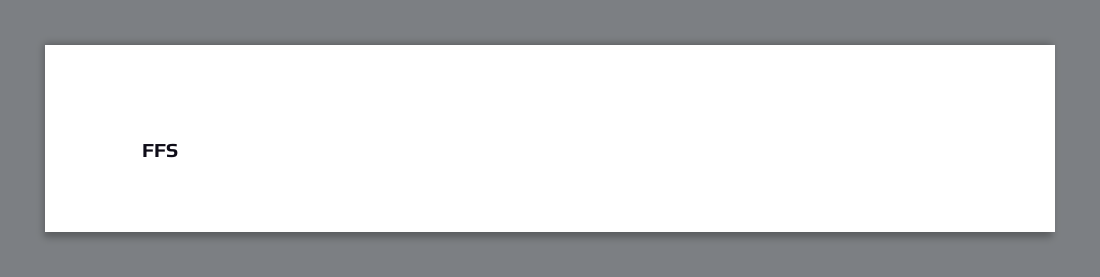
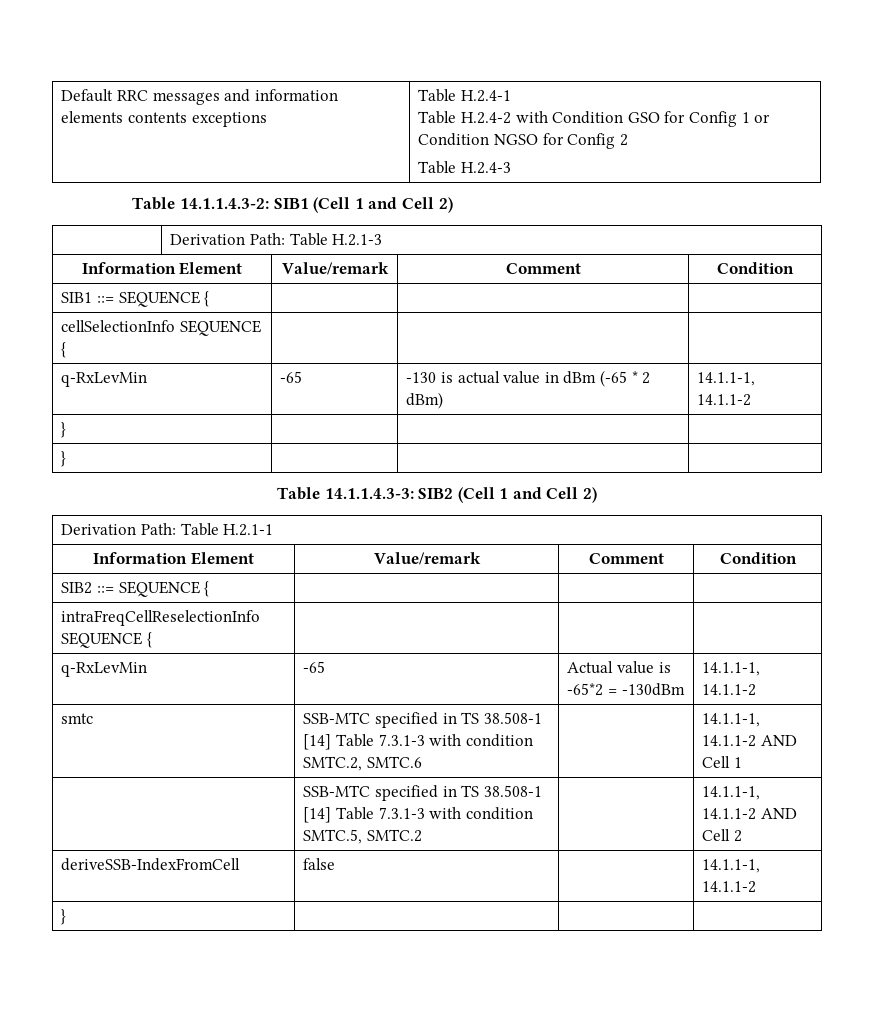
- FFS
+ Default RRC messages and information elements contents exceptions | Table H.2.4-1
+ Table H.2.4-2 with Condition GSO for Config 1 or Condition NGSO for Config 2
+ Table H.2.4-3
+ Table 14.1.1.4.3-2: SIB1 (Cell 1 and Cell 2)
+ | Derivation Path: Table H.2.1-3
+ Information Element | Value/remark | Comment | Condition
+ SIB1 ::= SEQUENCE { | | |
+ cellSelectionInfo SEQUENCE { | | |
+ q-RxLevMin | -65 | -130 is actual value in dBm (-65 * 2 dBm) | 14.1.1-1, 14.1.1-2
+ } | | |
+ } | | |
+ Table 14.1.1.4.3-3: SIB2 (Cell 1 and Cell 2)
+ Derivation Path: Table H.2.1-1
+ Information Element | Value/remark | Comment | Condition
+ SIB2 ::= SEQUENCE { | | |
+ intraFreqCellReselectionInfo SEQUENCE { | | |
+ q-RxLevMin | -65 | Actual value is -65*2 = -130dBm | 14.1.1-1, 14.1.1-2
+ smtc | SSB-MTC specified in TS 38.508-1 [14] Table 7.3.1-3 with condition SMTC.2, SMTC.6 | | 14.1.1-1, 14.1.1-2 AND Cell 1
+ | SSB-MTC specified in TS 38.508-1 [14] Table 7.3.1-3 with condition SMTC.5, SMTC.2 | | 14.1.1-1, 14.1.1-2 AND Cell 2
+ deriveSSB-IndexFromCell | false | | 14.1.1-1, 14.1.1-2
+ } | | |

